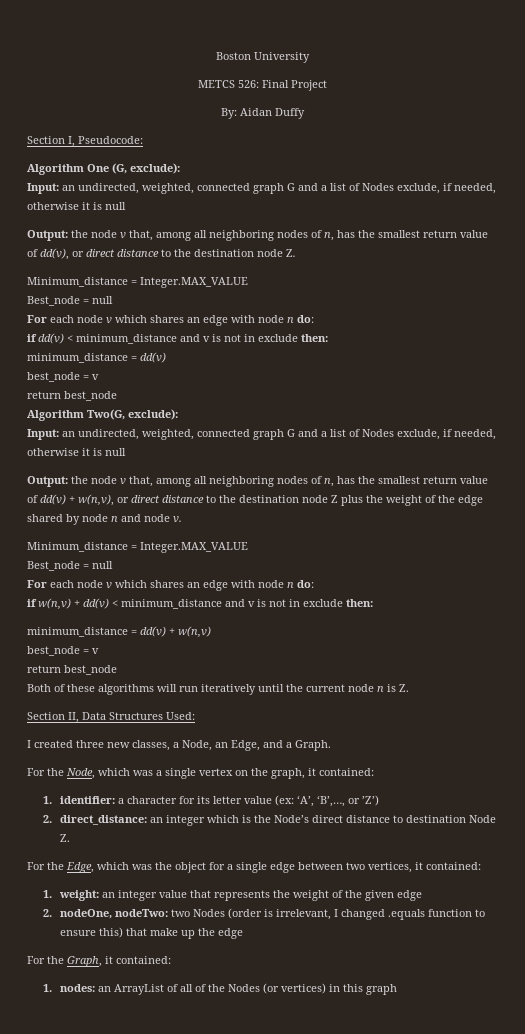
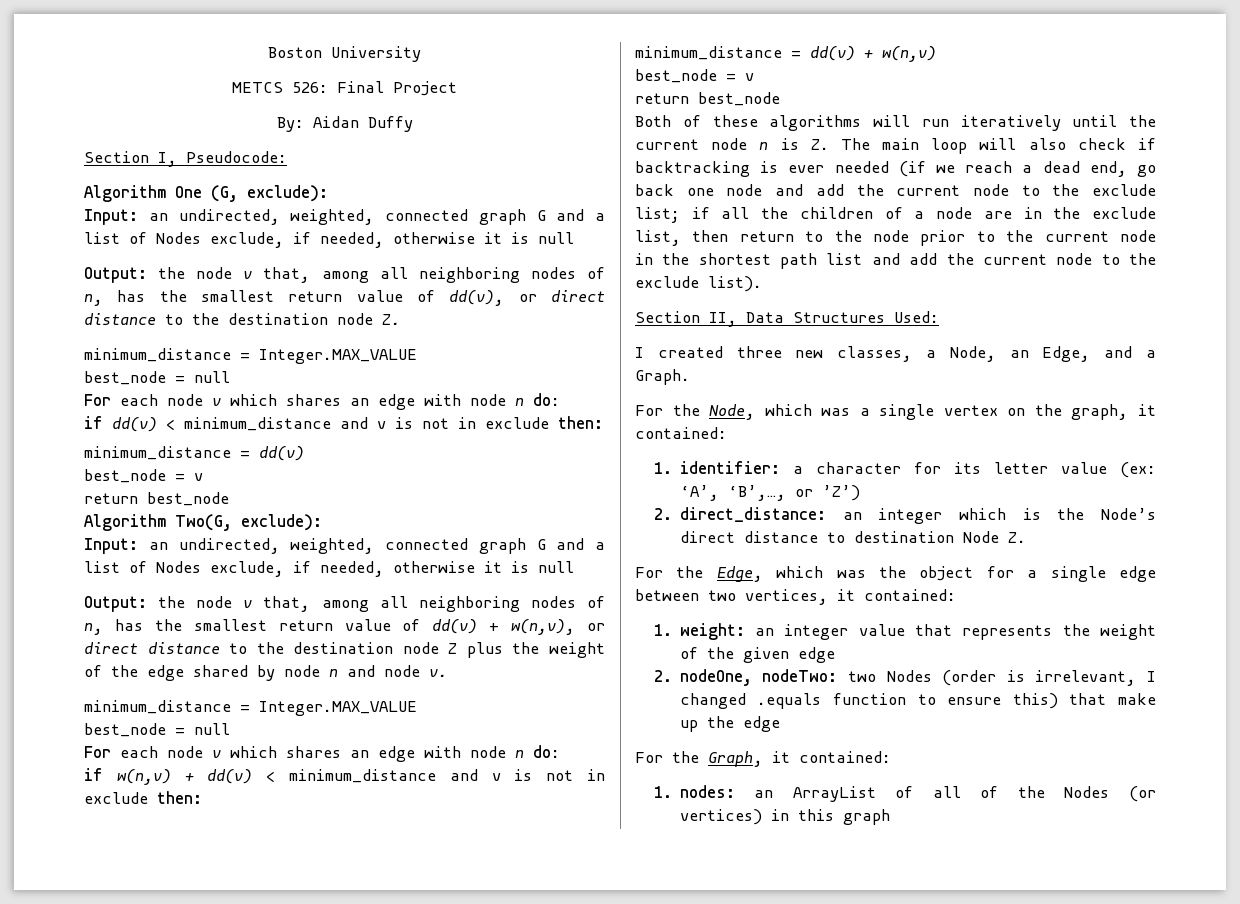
  Output: the node v that, among all neighboring nodes of n, has the smallest return value of dd(v), or direct distance to the destination node Z.
- Minimum_distance = Integer.MAX_VALUE
- Best_node = null
+ minimum_distance = Integer.MAX_VALUE
+ best_node = null
  Output: the node v that, among all neighboring nodes of n, has the smallest return value of dd(v) + w(n,v), or direct distance to the destination node Z plus the weight of the edge shared by node n and node v.
- Minimum_distance = Integer.MAX_VALUE
- Best_node = null
+ minimum_distance = Integer.MAX_VALUE
+ best_node = null
- Both of these algorithms will run iteratively until the current node n is Z.
+ Both of these algorithms will run iteratively until the current node n is Z. The main loop will also check if backtracking is ever needed (if we reach a dead end, go back one node and add the current node to the exclude list; if all the children of a node are in the exclude list, then return to the node prior to the current node in the shortest path list and add the current node to the exclude list).

